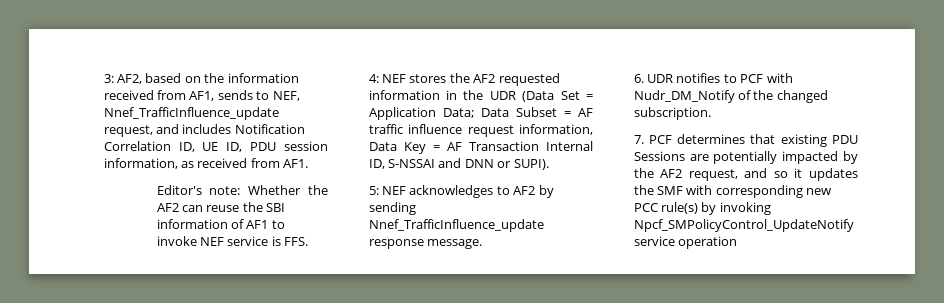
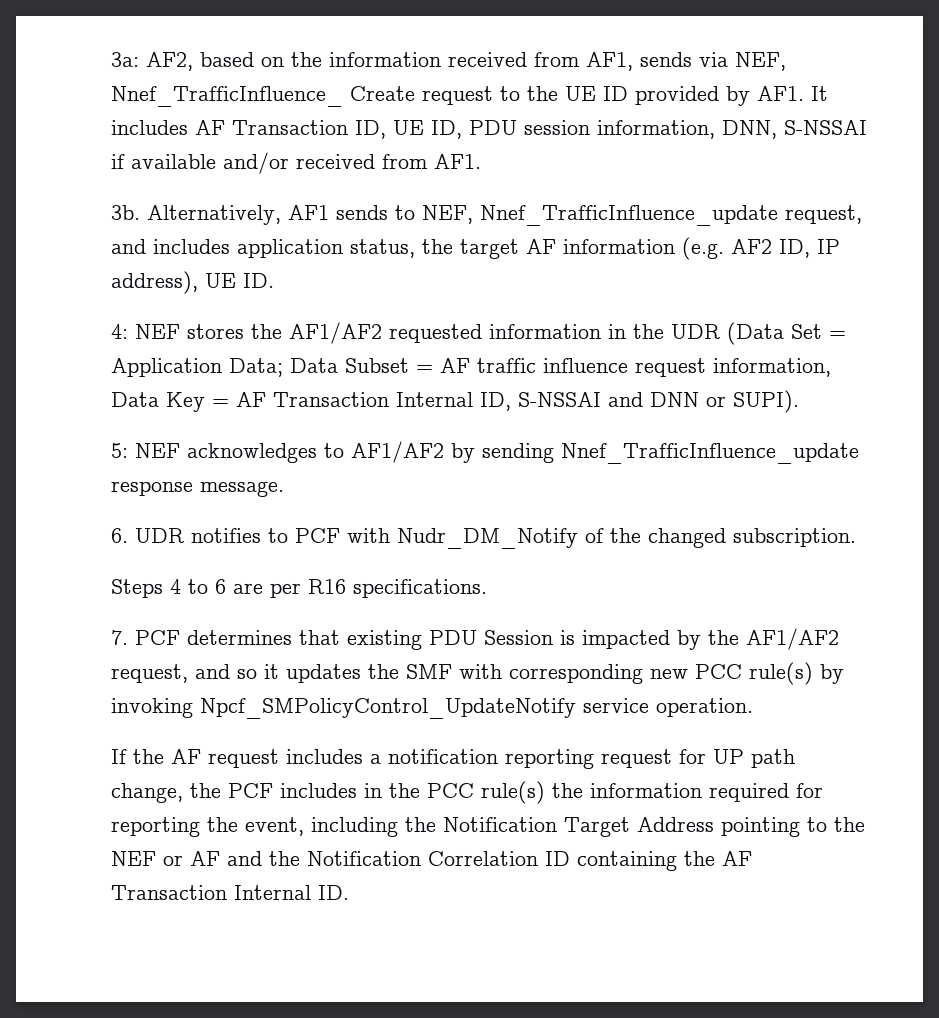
- 3: AF2, based on the information received from AF1, sends to NEF, Nnef_TrafficInfluence_update request, and includes Notification Correlation ID, UE ID, PDU session information, as received from AF1.
- Editor's note: Whether the AF2 can reuse the SBI information of AF1 to invoke NEF service is FFS.
+ 3a: AF2, based on the information received from AF1, sends via NEF, Nnef_TrafficInfluence_ Create request to the UE ID provided by AF1. It includes AF Transaction ID, UE ID, PDU session information, DNN, S-NSSAI if available and/or received from AF1.
+ 3b. Alternatively, AF1 sends to NEF, Nnef_TrafficInfluence_update request, and includes application status, the target AF information (e.g. AF2 ID, IP address), UE ID.
- 4: NEF stores the AF2 requested information in the UDR (Data Set = Application Data; Data Subset = AF traffic influence request information, Data Key = AF Transaction Internal ID, S-NSSAI and DNN or SUPI).
+ 4: NEF stores the AF1/AF2 requested information in the UDR (Data Set = Application Data; Data Subset = AF traffic influence request information, Data Key = AF Transaction Internal ID, S-NSSAI and DNN or SUPI).
- 5: NEF acknowledges to AF2 by sending Nnef_TrafficInfluence_update response message.
+ 5: NEF acknowledges to AF1/AF2 by sending Nnef_TrafficInfluence_update response message.
+ Steps 4 to 6 are per R16 specifications.
- 7. PCF determines that existing PDU Sessions are potentially impacted by the AF2 request, and so it updates the SMF with corresponding new PCC rule(s) by invoking Npcf_SMPolicyControl_UpdateNotify service operation
+ 7. PCF determines that existing PDU Session is impacted by the AF1/AF2 request, and so it updates the SMF with corresponding new PCC rule(s) by invoking Npcf_SMPolicyControl_UpdateNotify service operation.
+ If the AF request includes a notification reporting request for UP path change, the PCF includes in the PCC rule(s) the information required for reporting the event, including the Notification Target Address pointing to the NEF or AF and the Notification Correlation ID containing the AF Transaction Internal ID.

